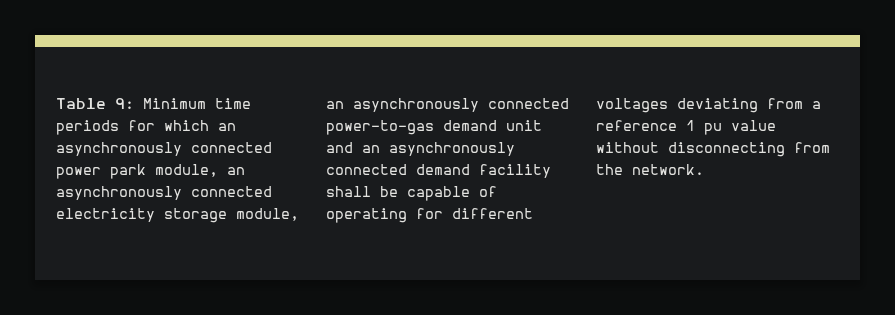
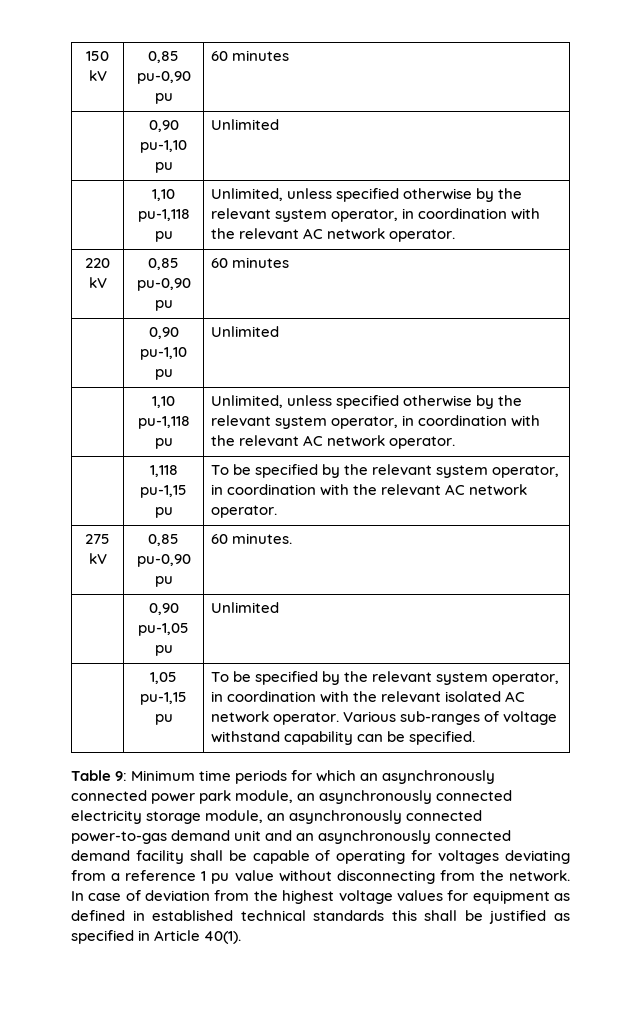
+ 150 kV | 0,85 pu-0,90 pu | 60 minutes
+ | 0,90 pu-1,10 pu | Unlimited
+ | 1,10 pu-1,118 pu | Unlimited, unless specified otherwise by the relevant system operator, in coordination with the relevant AC network operator.
+ 220 kV | 0,85 pu-0,90 pu | 60 minutes
+ | 0,90 pu-1,10 pu | Unlimited
+ | 1,10 pu-1,118 pu | Unlimited, unless specified otherwise by the relevant system operator, in coordination with the relevant AC network operator.
+ | 1,118 pu-1,15 pu | To be specified by the relevant system operator, in coordination with the relevant AC network operator.
+ 275 kV | 0,85 pu-0,90 pu | 60 minutes.
+ | 0,90 pu-1,05 pu | Unlimited
+ | 1,05 pu-1,15 pu | To be specified by the relevant system operator, in coordination with the relevant isolated AC network operator. Various sub-ranges of voltage withstand capability can be specified.
- Table 9: Minimum time periods for which an asynchronously connected power park module, an asynchronously connected electricity storage module, an asynchronously connected power-to-gas demand unit and an asynchronously connected demand facility shall be capable of operating for different voltages deviating from a reference 1 pu value without disconnecting from the network.
+ Table 9: Minimum time periods for which an asynchronously connected power park module, an asynchronously connected electricity storage module, an asynchronously connected power-to-gas demand unit and an asynchronously connected demand facility shall be capable of operating for voltages deviating from a reference 1 pu value without disconnecting from the network.
+ In case of deviation from the highest voltage values for equipment as defined in established technical standards this shall be justified as specified in Article 40(1).

